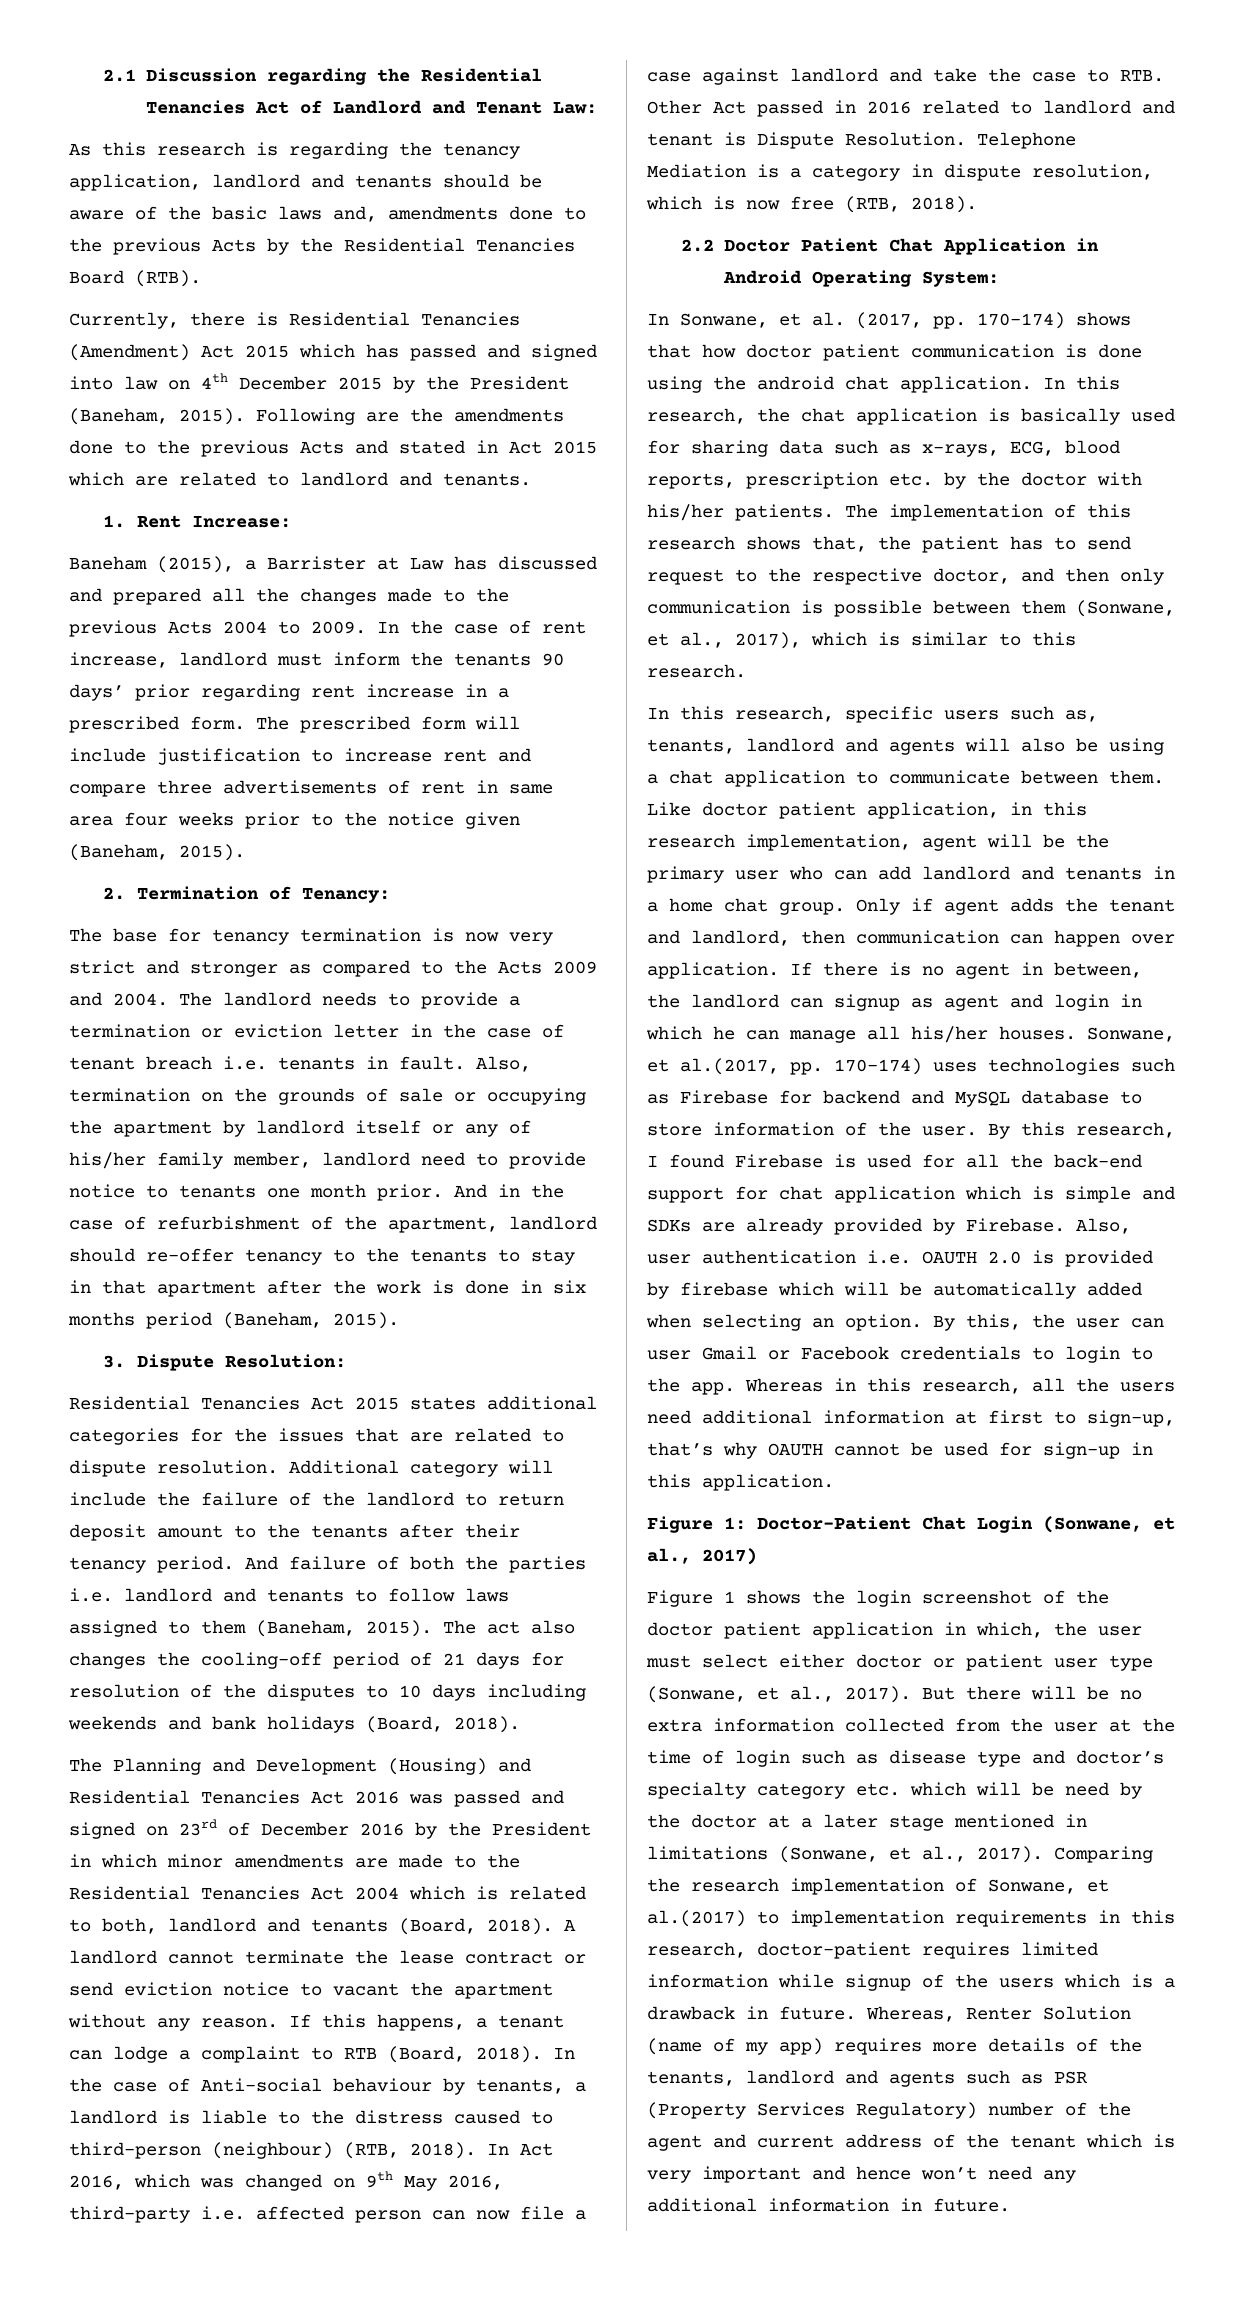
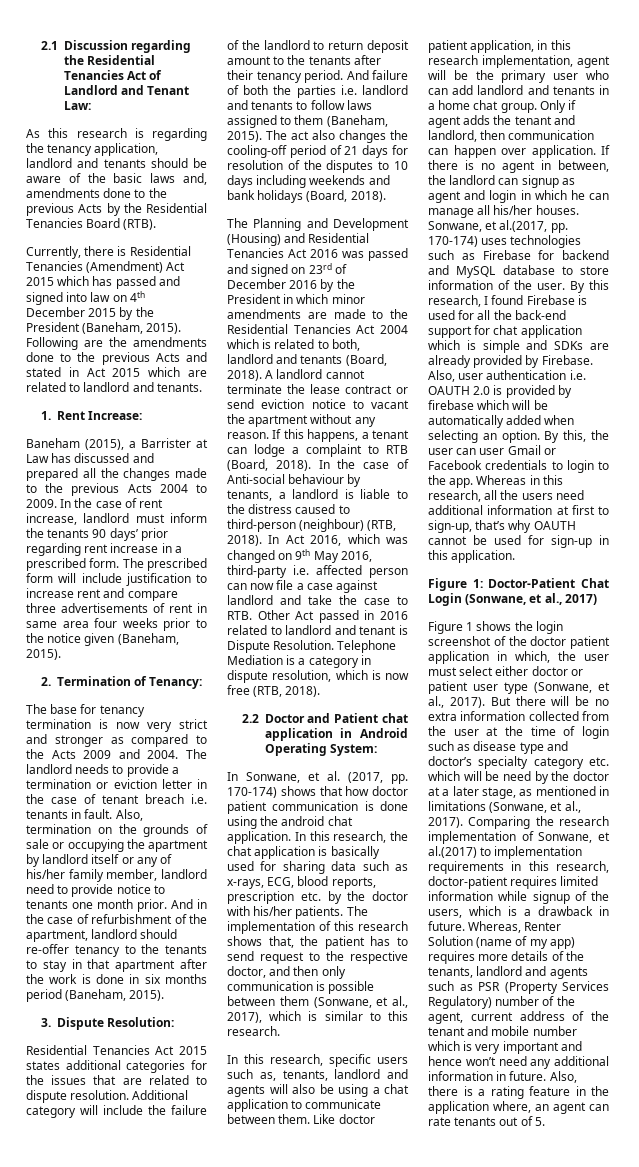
- 2.2 Doctor Patient Chat Application in Android Operating System:
+ 2.2 Doctor and Patient chat application in Android Operating System:
- But there will be no extra information collected from the user at the time of login such as disease type and doctor’s specialty category etc. which will be need by the doctor at a later stage mentioned in limitations (Sonwane, et al., 2017).
+ But there will be no extra information collected from the user at the time of login such as disease type and doctor’s specialty category etc. which will be need by the doctor at a later stage, as mentioned in limitations (Sonwane, et al., 2017).
- Comparing the research implementation of Sonwane, et al.(2017) to implementation requirements in this research, doctor-patient requires limited information while signup of the users which is a drawback in future.
+ Comparing the research implementation of Sonwane, et al.(2017) to implementation requirements in this research, doctor-patient requires limited information while signup of the users, which is a drawback in future.
- Whereas, Renter Solution (name of my app) requires more details of the tenants, landlord and agents such as PSR (Property Services Regulatory) number of the agent and current address of the tenant which is very important and hence won’t need any additional information in future.
+ Whereas, Renter Solution (name of my app) requires more details of the tenants, landlord and agents such as PSR (Property Services Regulatory) number of the agent, current address of the tenant and mobile number which is very important and hence won’t need any additional information in future.
+ Also, there is a rating feature in the application where, an agent can rate tenants out of 5.

